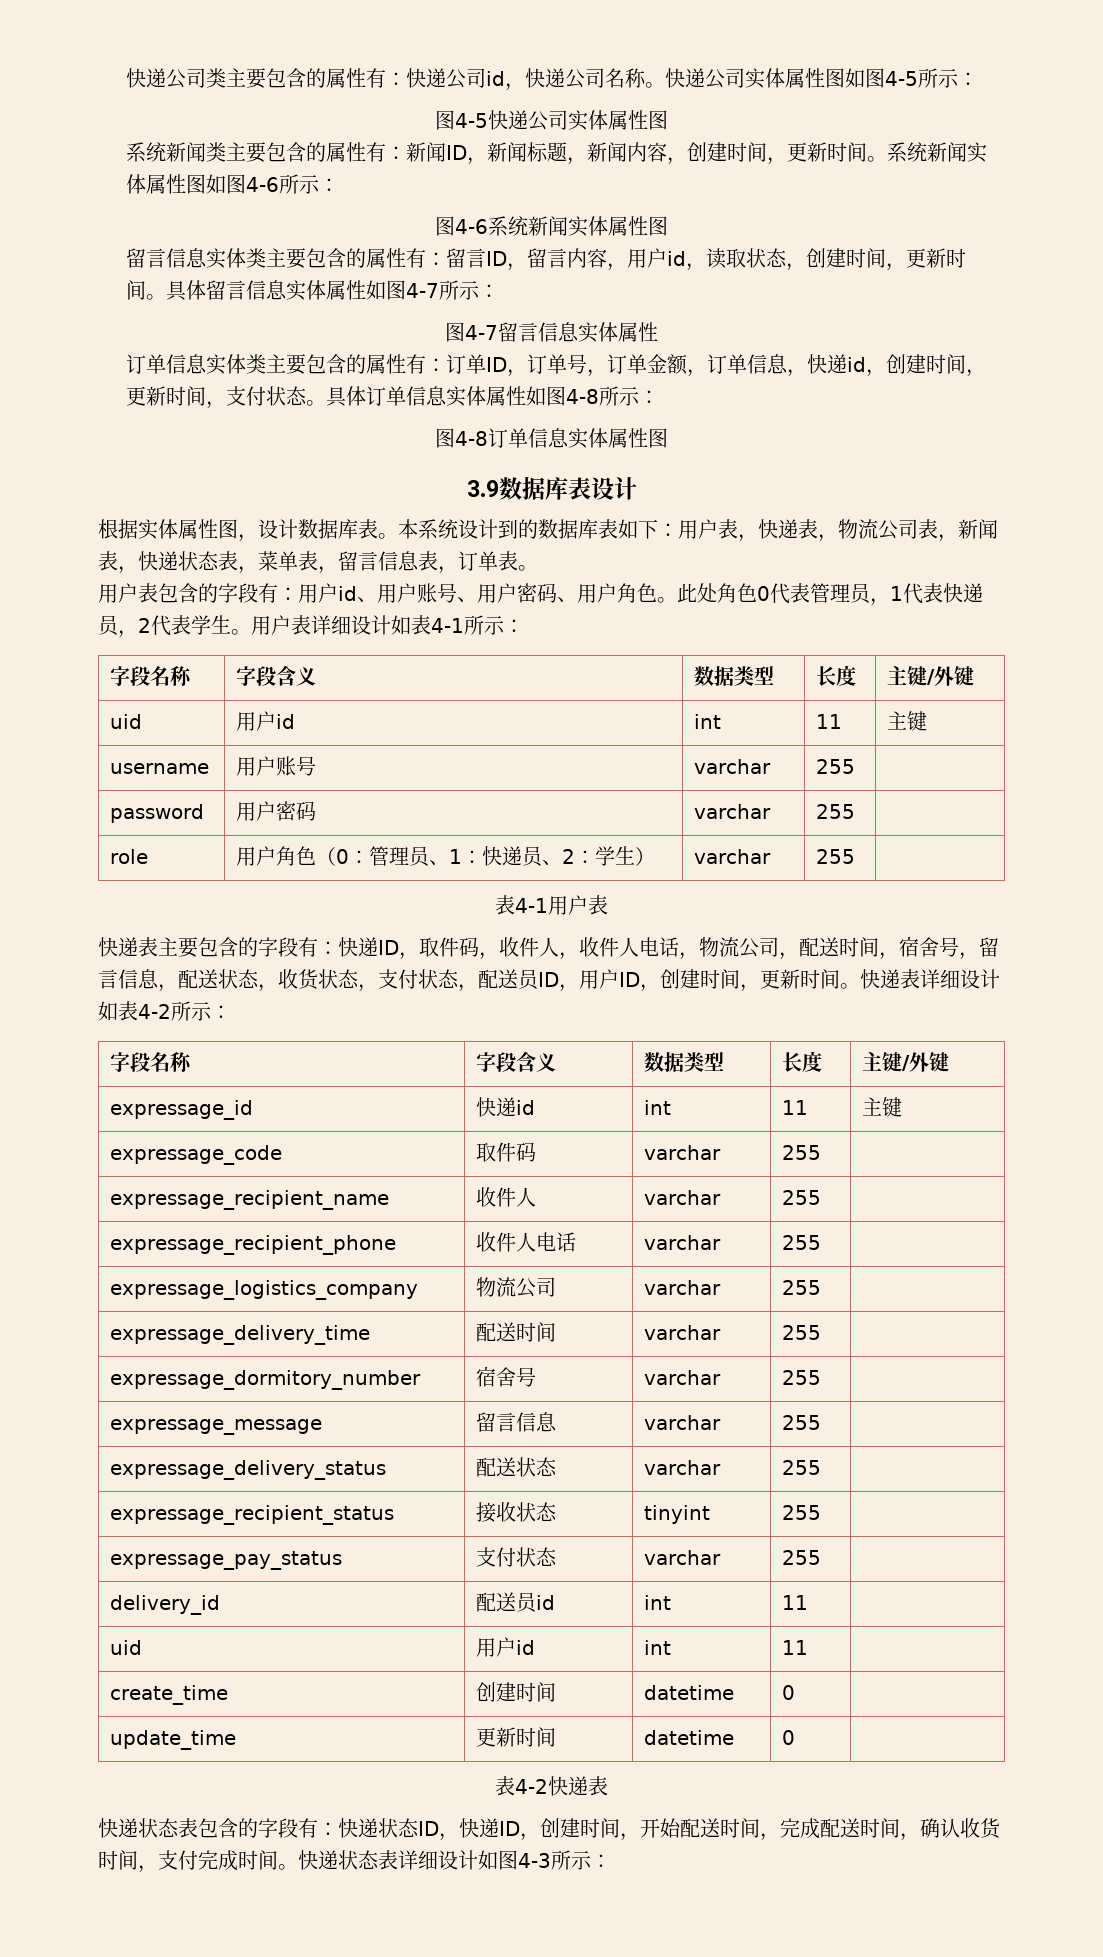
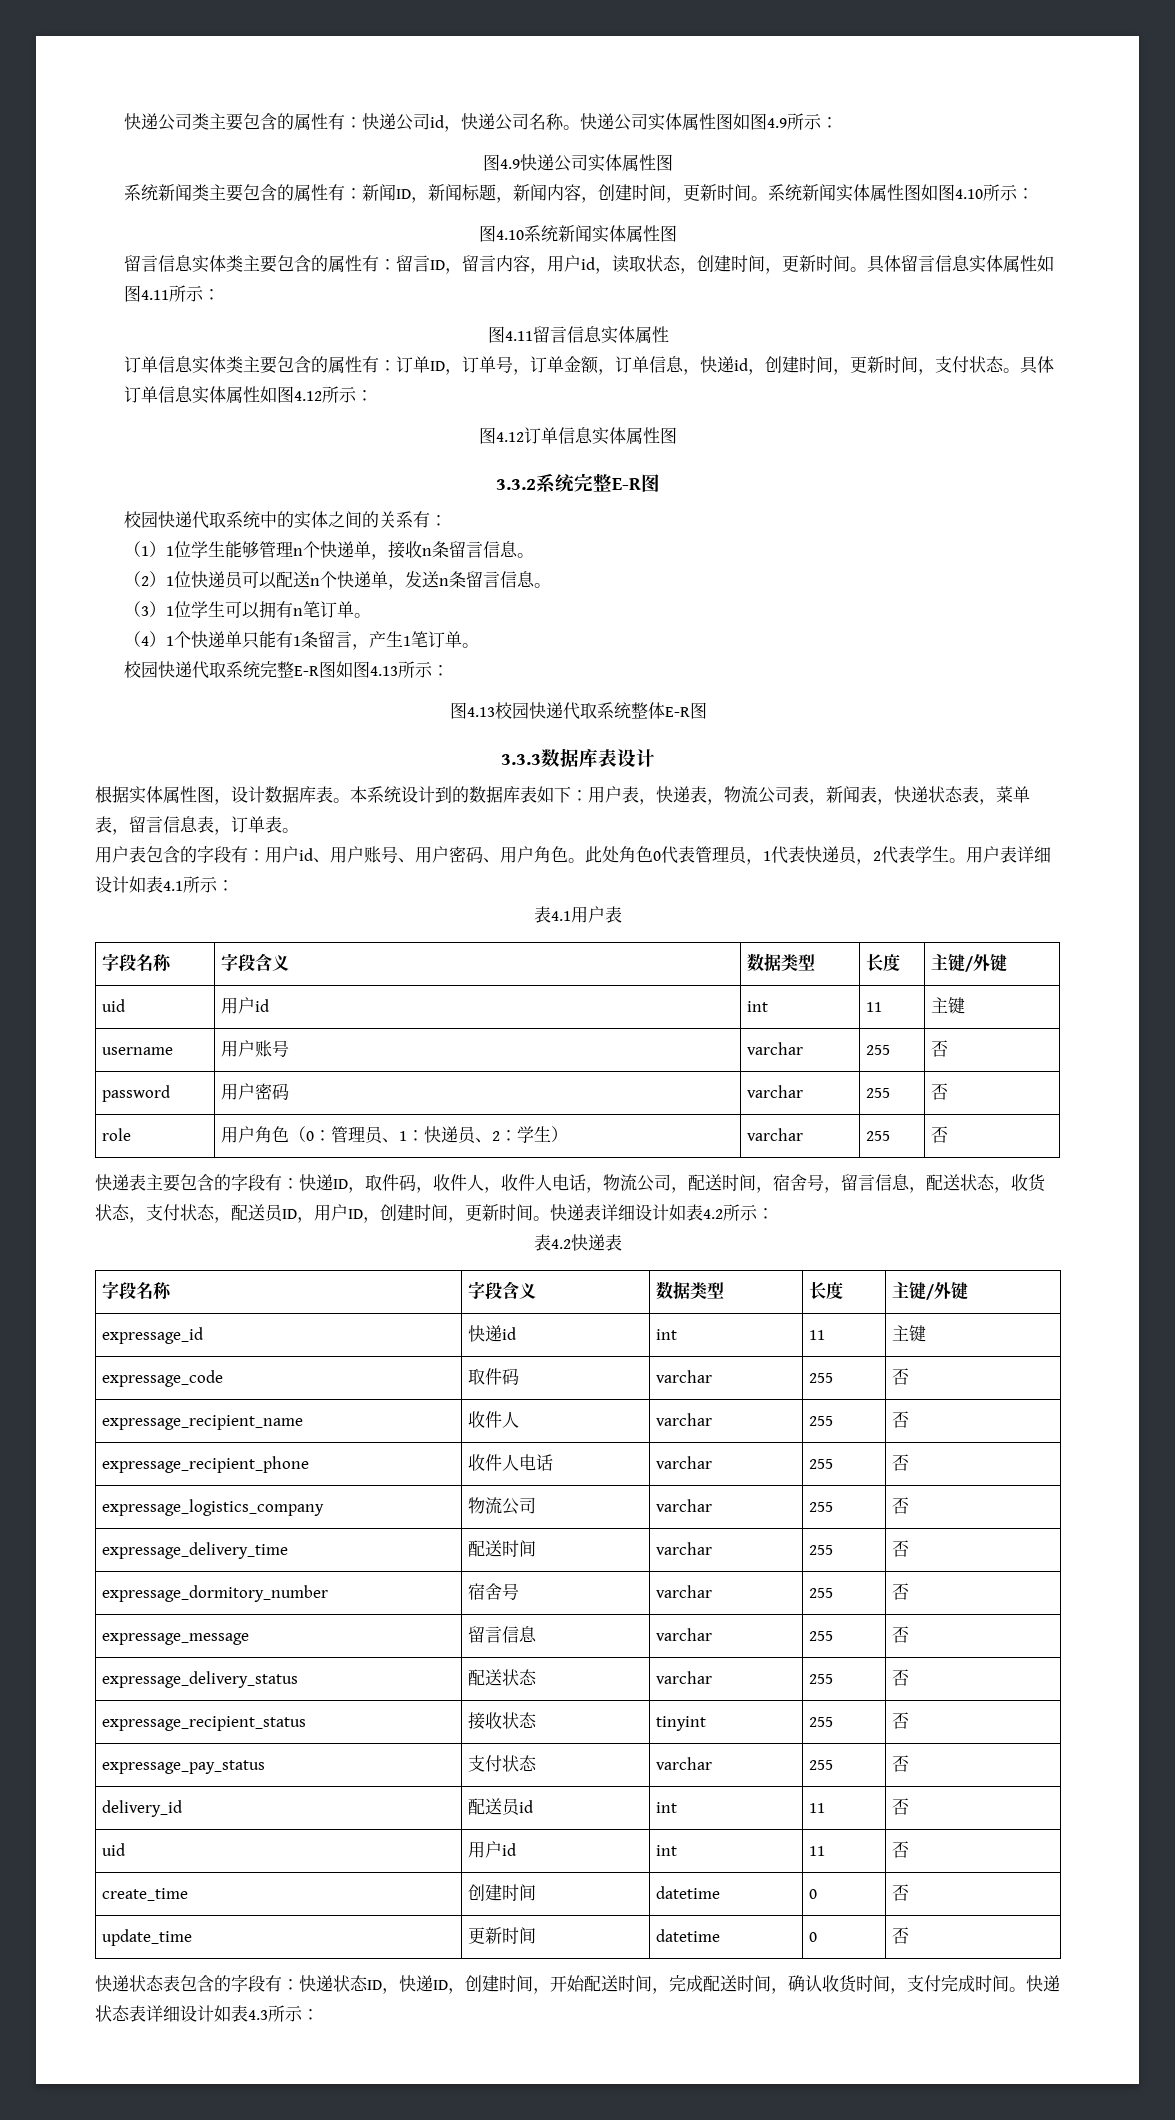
- 快递公司实体属性图如图4-5所示：
- 图4-5快递公司实体属性图
+ 快递公司实体属性图如图4.9所示：
+ 图4.9快递公司实体属性图
- 系统新闻实体属性图如图4-6所示：
- 图4-6系统新闻实体属性图
+ 系统新闻实体属性图如图4.10所示：
+ 图4.10系统新闻实体属性图
- 具体留言信息实体属性如图4-7所示：
- 图4-7留言信息实体属性
+ 具体留言信息实体属性如图4.11所示：
+ 图4.11留言信息实体属性
- 具体订单信息实体属性如图4-8所示：
- 图4-8订单信息实体属性图
+ 具体订单信息实体属性如图4.12所示：
+ 图4.12订单信息实体属性图
- 3.9数据库表设计
+ 3.3.2系统完整E-R图
+ 校园快递代取系统中的实体之间的关系有：
+ （1）1位学生能够管理n个快递单，接收n条留言信息。
+ （2）1位快递员可以配送n个快递单，发送n条留言信息。
+ （3）1位学生可以拥有n笔订单。
+ （4）1个快递单只能有1条留言，产生1笔订单。
+ 校园快递代取系统完整E-R图如图4.13所示：
+ 图4.13校园快递代取系统整体E-R图
+ 3.3.3数据库表设计
- 用户表详细设计如表4-1所示：
+ 用户表详细设计如表4.1所示：
+ 表4.1用户表
- username | 用户账号 | varchar | 255 |
+ username | 用户账号 | varchar | 255 | 否
- password | 用户密码 | varchar | 255 |
+ password | 用户密码 | varchar | 255 | 否
- role | 用户角色（0：管理员、1：快递员、2：学生） | varchar | 255 |
- 表4-1用户表
+ role | 用户角色（0：管理员、1：快递员、2：学生） | varchar | 255 | 否
- 快递表详细设计如表4-2所示：
+ 快递表详细设计如表4.2所示：
+ 表4.2快递表
- expressage_code | 取件码 | varchar | 255 |
+ expressage_code | 取件码 | varchar | 255 | 否
- expressage_recipient_name | 收件人 | varchar | 255 |
+ expressage_recipient_name | 收件人 | varchar | 255 | 否
- expressage_recipient_phone | 收件人电话 | varchar | 255 |
+ expressage_recipient_phone | 收件人电话 | varchar | 255 | 否
- expressage_logistics_company | 物流公司 | varchar | 255 |
+ expressage_logistics_company | 物流公司 | varchar | 255 | 否
- expressage_delivery_time | 配送时间 | varchar | 255 |
+ expressage_delivery_time | 配送时间 | varchar | 255 | 否
- expressage_dormitory_number | 宿舍号 | varchar | 255 |
+ expressage_dormitory_number | 宿舍号 | varchar | 255 | 否
- expressage_message | 留言信息 | varchar | 255 |
+ expressage_message | 留言信息 | varchar | 255 | 否
- expressage_delivery_status | 配送状态 | varchar | 255 |
+ expressage_delivery_status | 配送状态 | varchar | 255 | 否
- expressage_recipient_status | 接收状态 | tinyint | 255 |
+ expressage_recipient_status | 接收状态 | tinyint | 255 | 否
- expressage_pay_status | 支付状态 | varchar | 255 |
+ expressage_pay_status | 支付状态 | varchar | 255 | 否
- delivery_id | 配送员id | int | 11 |
- uid | 用户id | int | 11 |
+ delivery_id | 配送员id | int | 11 | 否
+ uid | 用户id | int | 11 | 否
- create_time | 创建时间 | datetime | 0 |
+ create_time | 创建时间 | datetime | 0 | 否
- update_time | 更新时间 | datetime | 0 |
- 表4-2快递表
+ update_time | 更新时间 | datetime | 0 | 否
- 快递状态表详细设计如图4-3所示：
+ 快递状态表详细设计如表4.3所示：

